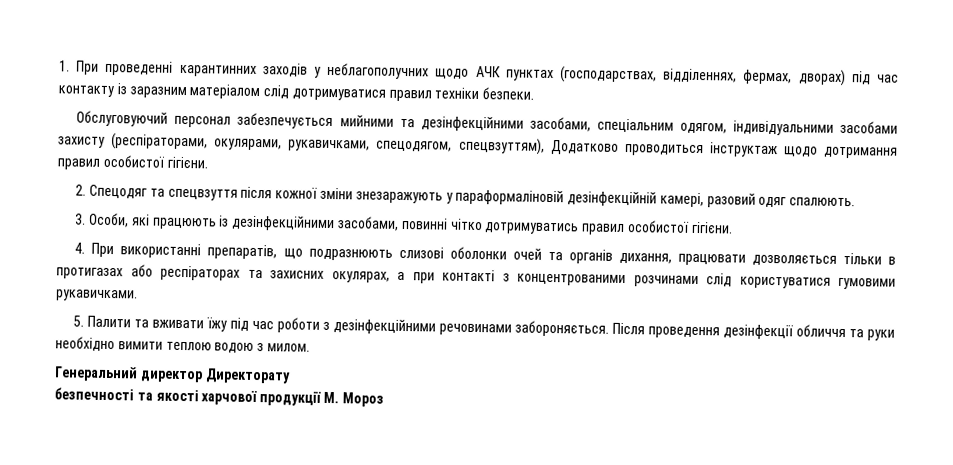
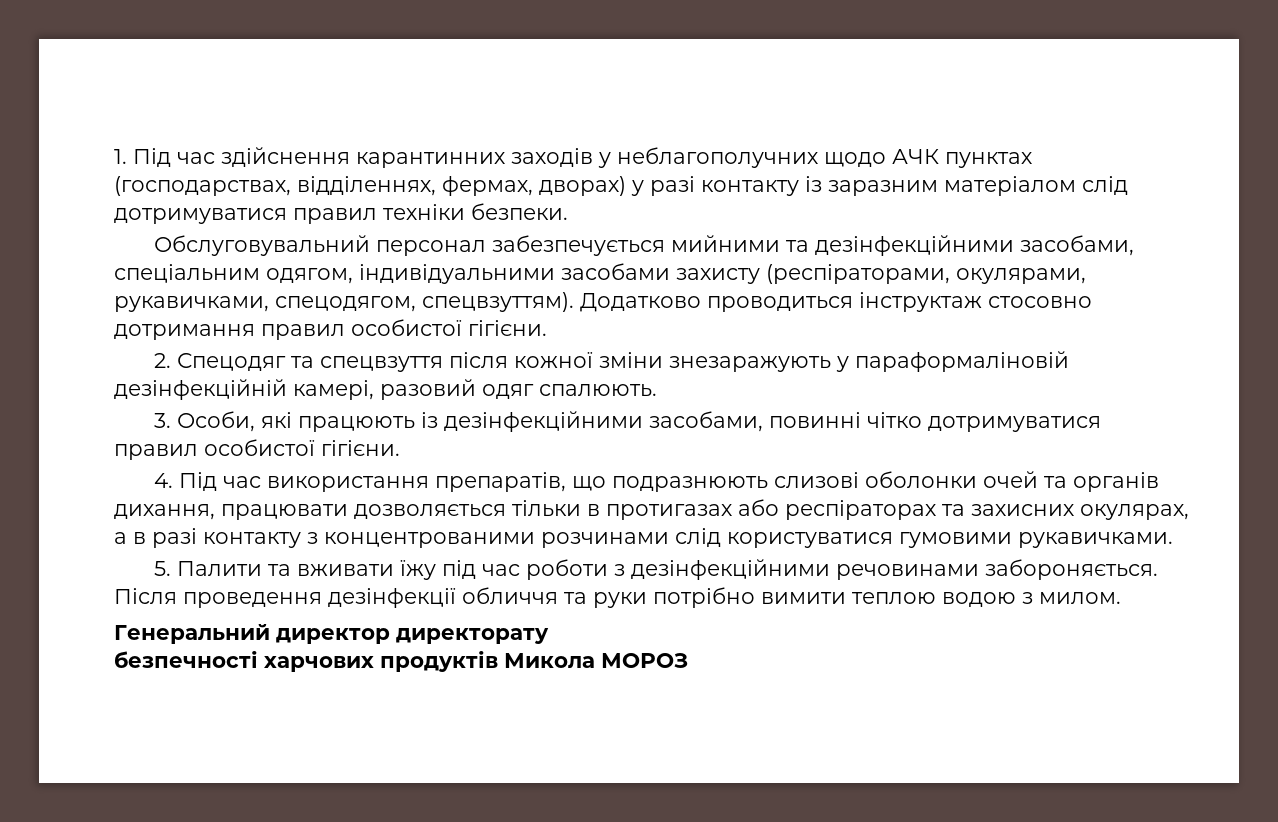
- 1. При проведенні карантинних заходів у неблагополучних щодо АЧК пунктах (господарствах, відділеннях, фермах, дворах) під час контакту із заразним матеріалом слід дотримуватися правил техніки безпеки.
+ 1. Під час здійснення карантинних заходів у неблагополучних щодо АЧК пунктах (господарствах, відділеннях, фермах, дворах) у разі контакту із заразним матеріалом слід дотримуватися правил техніки безпеки.
- Обслуговуючий персонал забезпечується мийними та дезінфекційними засобами, спеціальним одягом, індивідуальними засобами захисту (респіраторами, окулярами, рукавичками, спецодягом, спецвзуттям), Додатково проводиться інструктаж щодо дотримання правил особистої гігієни.
+ Обслуговувальний персонал забезпечується мийними та дезінфекційними засобами, спеціальним одягом, індивідуальними засобами захисту (респіраторами, окулярами, рукавичками, спецодягом, спецвзуттям). Додатково проводиться інструктаж стосовно дотримання правил особистої гігієни.
- 3. Особи, які працюють із дезінфекційними засобами, повинні чітко дотримуватись правил особистої гігієни.
+ 3. Особи, які працюють із дезінфекційними засобами, повинні чітко дотримуватися правил особистої гігієни.
- 4. При використанні препаратів, що подразнюють слизові оболонки очей та органів дихання, працювати дозволяється тільки в протигазах або респіраторах та захисних окулярах, а при контакті з концентрованими розчинами слід користуватися гумовими рукавичками.
+ 4. Під час використання препаратів, що подразнюють слизові оболонки очей та органів дихання, працювати дозволяється тільки в протигазах або респіраторах та захисних окулярах, а в разі контакту з концентрованими розчинами слід користуватися гумовими рукавичками.
- Після проведення дезінфекції обличчя та руки необхідно вимити теплою водою з милом.
+ Після проведення дезінфекції обличчя та руки потрібно вимити теплою водою з милом.
- Генеральний директор Директорату
+ Генеральний директор директорату
- безпечності та якості харчової продукції М. Мороз
+ безпечності харчових продуктів Микола МОРОЗ

